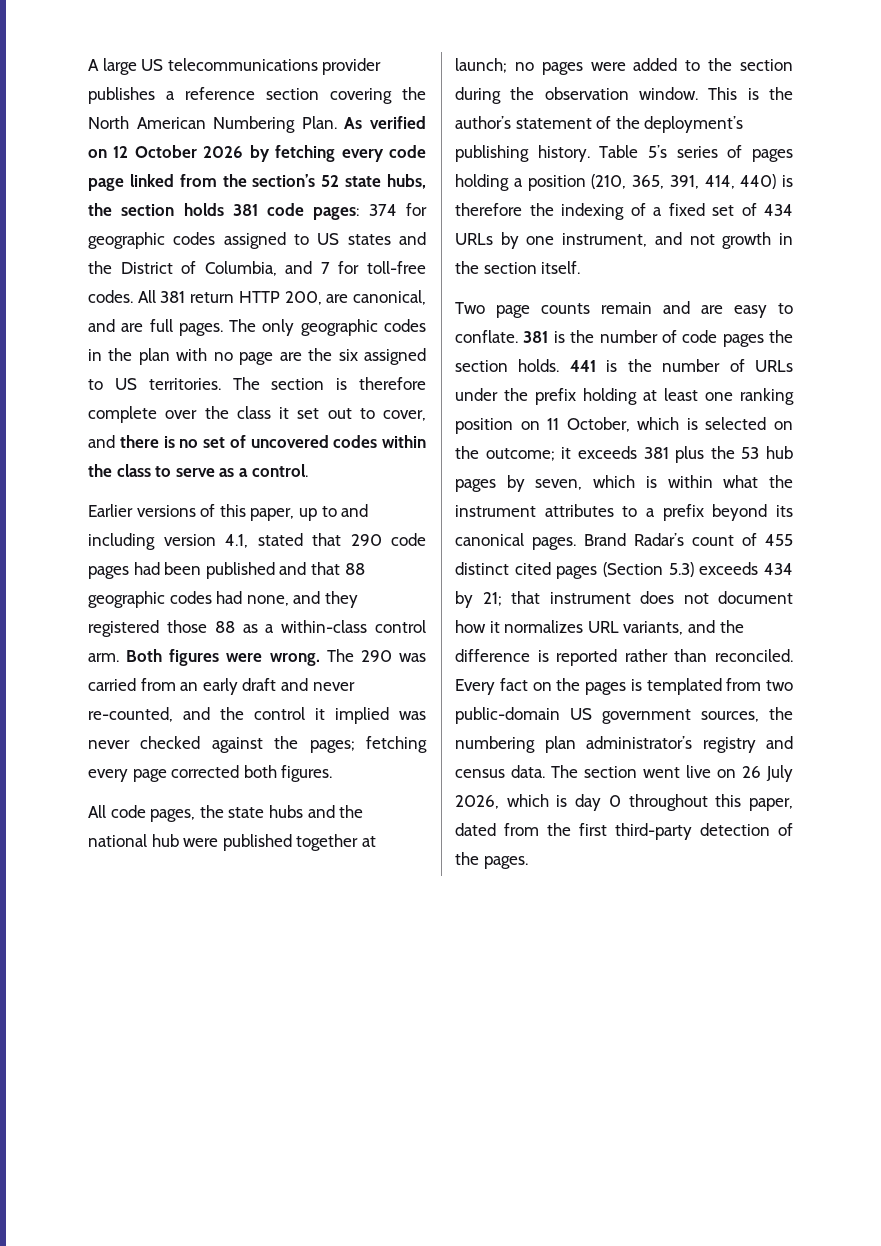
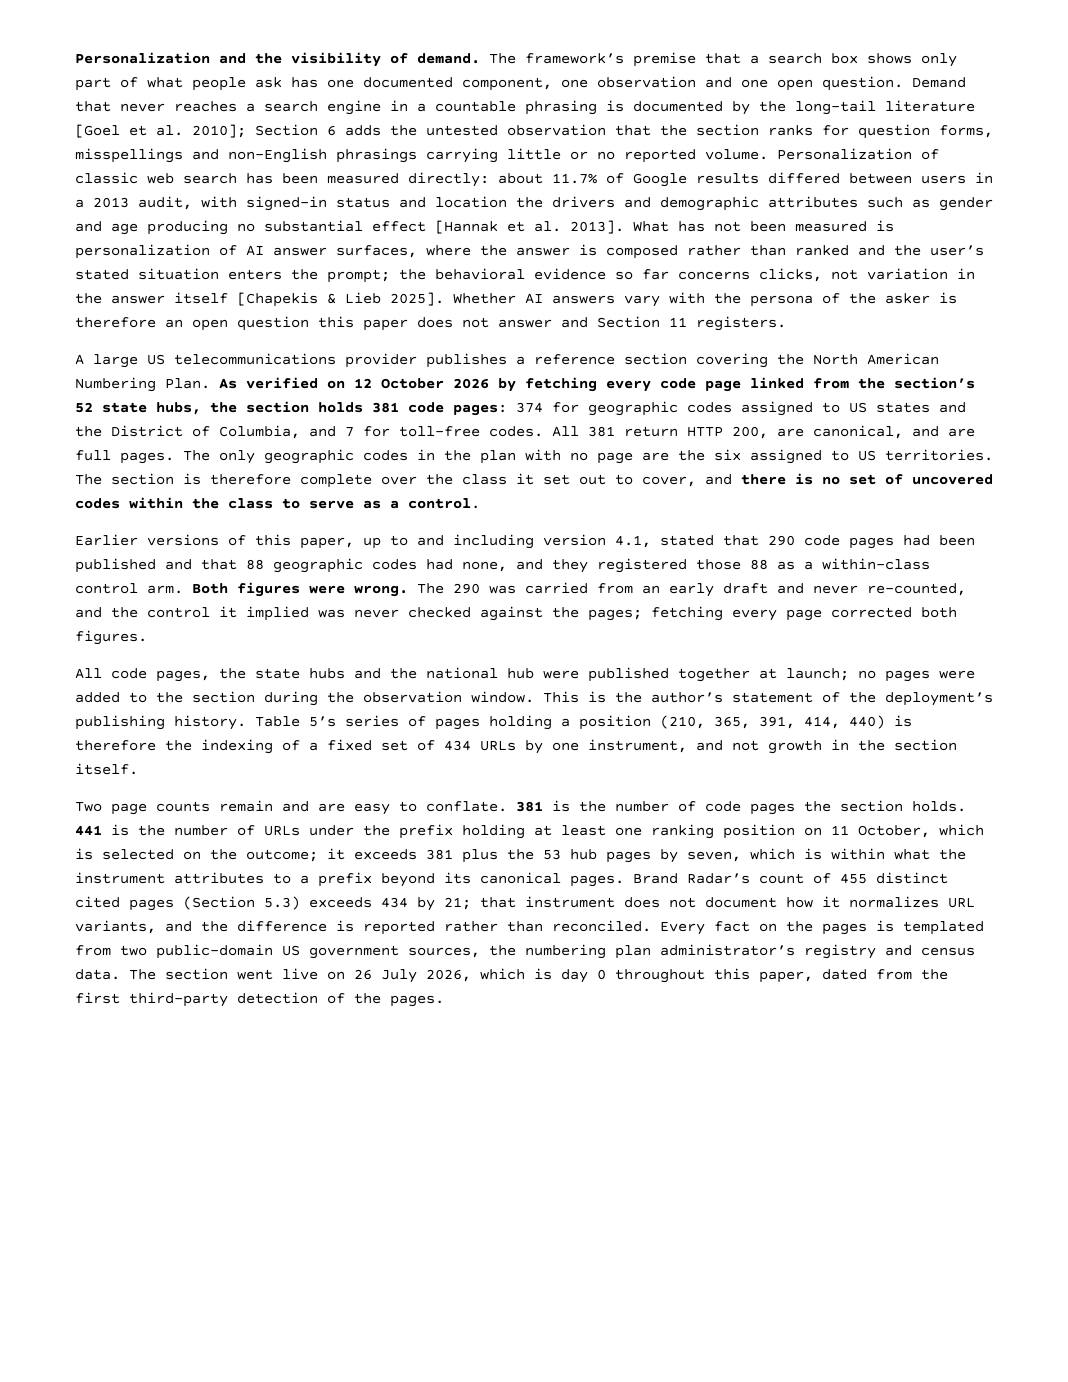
+ Personalization and the visibility of demand. The framework’s premise that a search box shows only part of what people ask has one documented component, one observation and one open question. Demand that never reaches a search engine in a countable phrasing is documented by the long-tail literature [Goel et al. 2010]; Section 6 adds the untested observation that the section ranks for question forms, misspellings and non-English phrasings carrying little or no reported volume. Personalization of classic web search has been measured directly: about 11.7% of Google results differed between users in a 2013 audit, with signed-in status and location the drivers and demographic attributes such as gender and age producing no substantial effect [Hannak et al. 2013]. What has not been measured is personalization of AI answer surfaces, where the answer is composed rather than ranked and the user’s stated situation enters the prompt; the behavioral evidence so far concerns clicks, not variation in the answer itself [Chapekis & Lieb 2025]. Whether AI answers vary with the persona of the asker is therefore an open question this paper does not answer and Section 11 registers.

